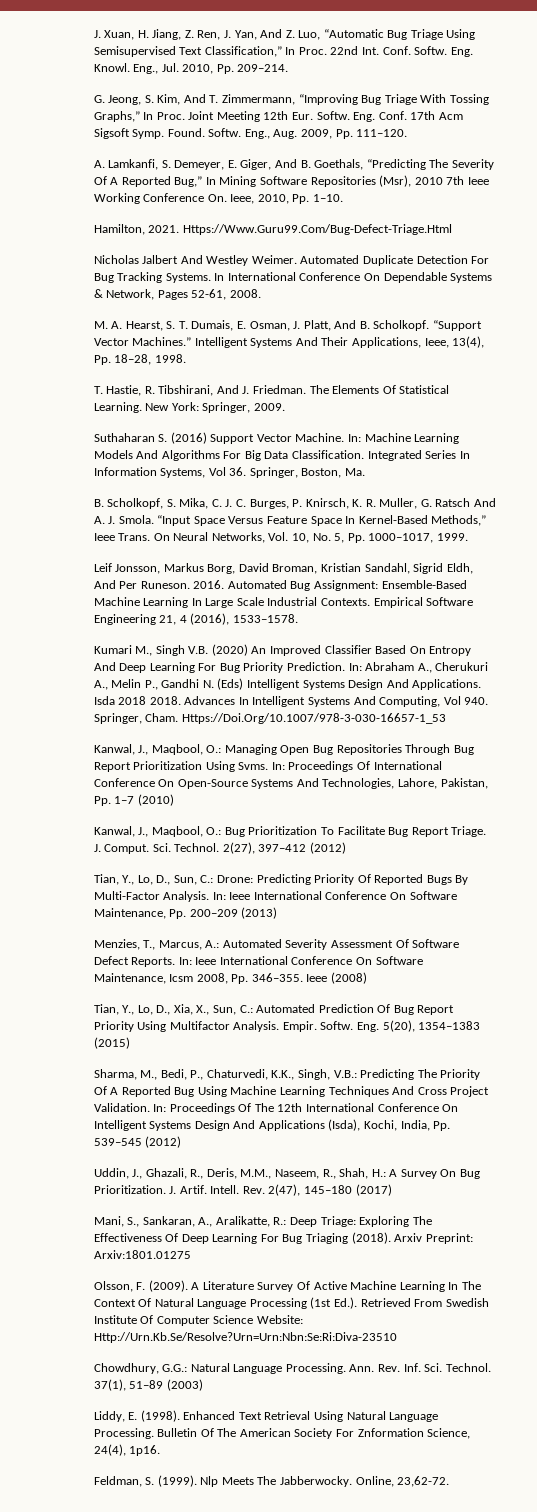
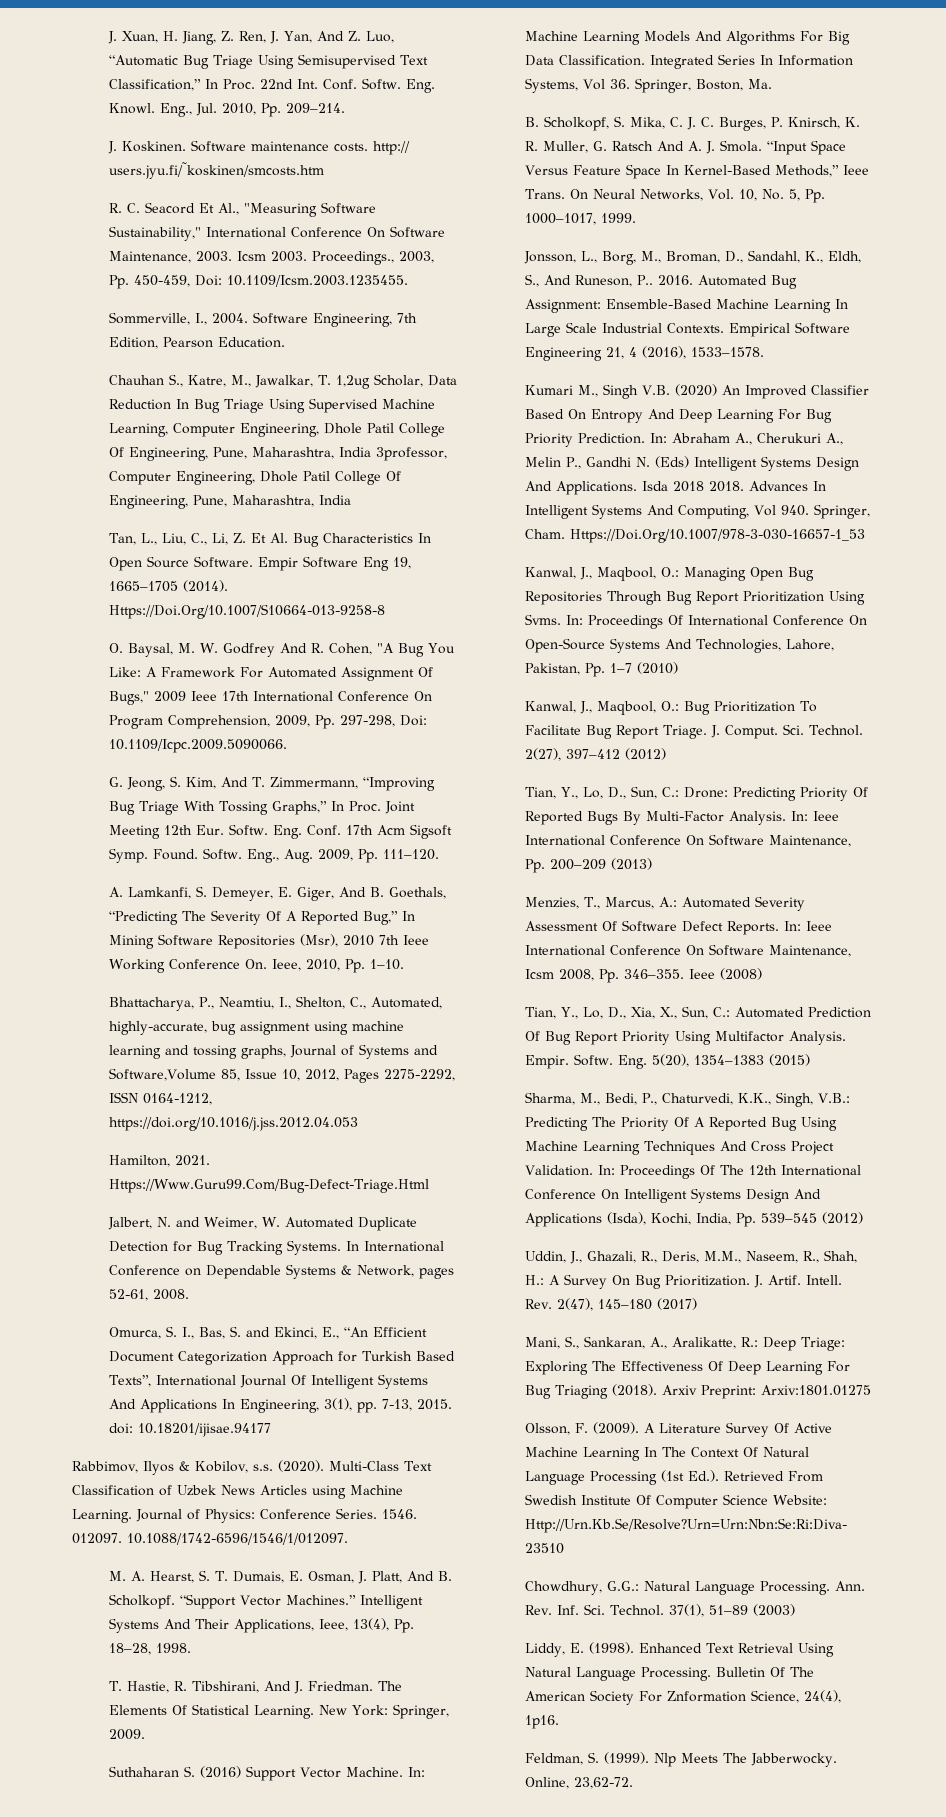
+ J. Koskinen. Software maintenance costs. http:// users.jyu.fi/˜koskinen/smcosts.htm
+ R. C. Seacord Et Al., "Measuring Software Sustainability," International Conference On Software Maintenance, 2003. Icsm 2003. Proceedings., 2003, Pp. 450-459, Doi: 10.1109/Icsm.2003.1235455.
+ Sommerville, I., 2004. Software Engineering, 7th Edition, Pearson Education.
+ Chauhan S., Katre, M., Jawalkar, T. 1,2ug Scholar, Data Reduction In Bug Triage Using Supervised Machine Learning, Computer Engineering, Dhole Patil College Of Engineering, Pune, Maharashtra, India 3professor, Computer Engineering, Dhole Patil College Of Engineering, Pune, Maharashtra, India
+ Tan, L., Liu, C., Li, Z. Et Al. Bug Characteristics In Open Source Software. Empir Software Eng 19, 1665–1705 (2014). Https://Doi.Org/10.1007/S10664-013-9258-8
+ O. Baysal, M. W. Godfrey And R. Cohen, "A Bug You Like: A Framework For Automated Assignment Of Bugs," 2009 Ieee 17th International Conference On Program Comprehension, 2009, Pp. 297-298, Doi: 10.1109/Icpc.2009.5090066.
+ Bhattacharya, P., Neamtiu, I., Shelton, C., Automated, highly-accurate, bug assignment using machine learning and tossing graphs, Journal of Systems and Software,Volume 85, Issue 10, 2012, Pages 2275-2292, ISSN 0164-1212, https://doi.org/10.1016/j.jss.2012.04.053
  Hamilton, 2021. Https://Www.Guru99.Com/Bug-Defect-Triage.Html
- Nicholas Jalbert And Westley Weimer. Automated Duplicate Detection For Bug Tracking Systems.
+ Jalbert, N. and Weimer, W. Automated Duplicate Detection for Bug Tracking Systems.
- In International Conference On Dependable Systems & Network, Pages 52-61, 2008.
+ In International Conference on Dependable Systems & Network, pages 52-61, 2008.
+ Omurca, S. I., Bas, S. and Ekinci, E., “An Efficient Document Categorization Approach for Turkish Based Texts”, International Journal Of Intelligent Systems And Applications In Engineering, 3(1), pp. 7-13, 2015. doi: 10.18201/ijisae.94177
+ Rabbimov, Ilyos & Kobilov, s.s. (2020). Multi-Class Text Classification of Uzbek News Articles using Machine Learning. Journal of Physics: Conference Series. 1546. 012097. 10.1088/1742-6596/1546/1/012097.
- Leif Jonsson, Markus Borg, David Broman, Kristian Sandahl, Sigrid Eldh, And Per Runeson.
+ Jonsson, L., Borg, M., Broman, D., Sandahl, K., Eldh, S., And Runeson, P..

